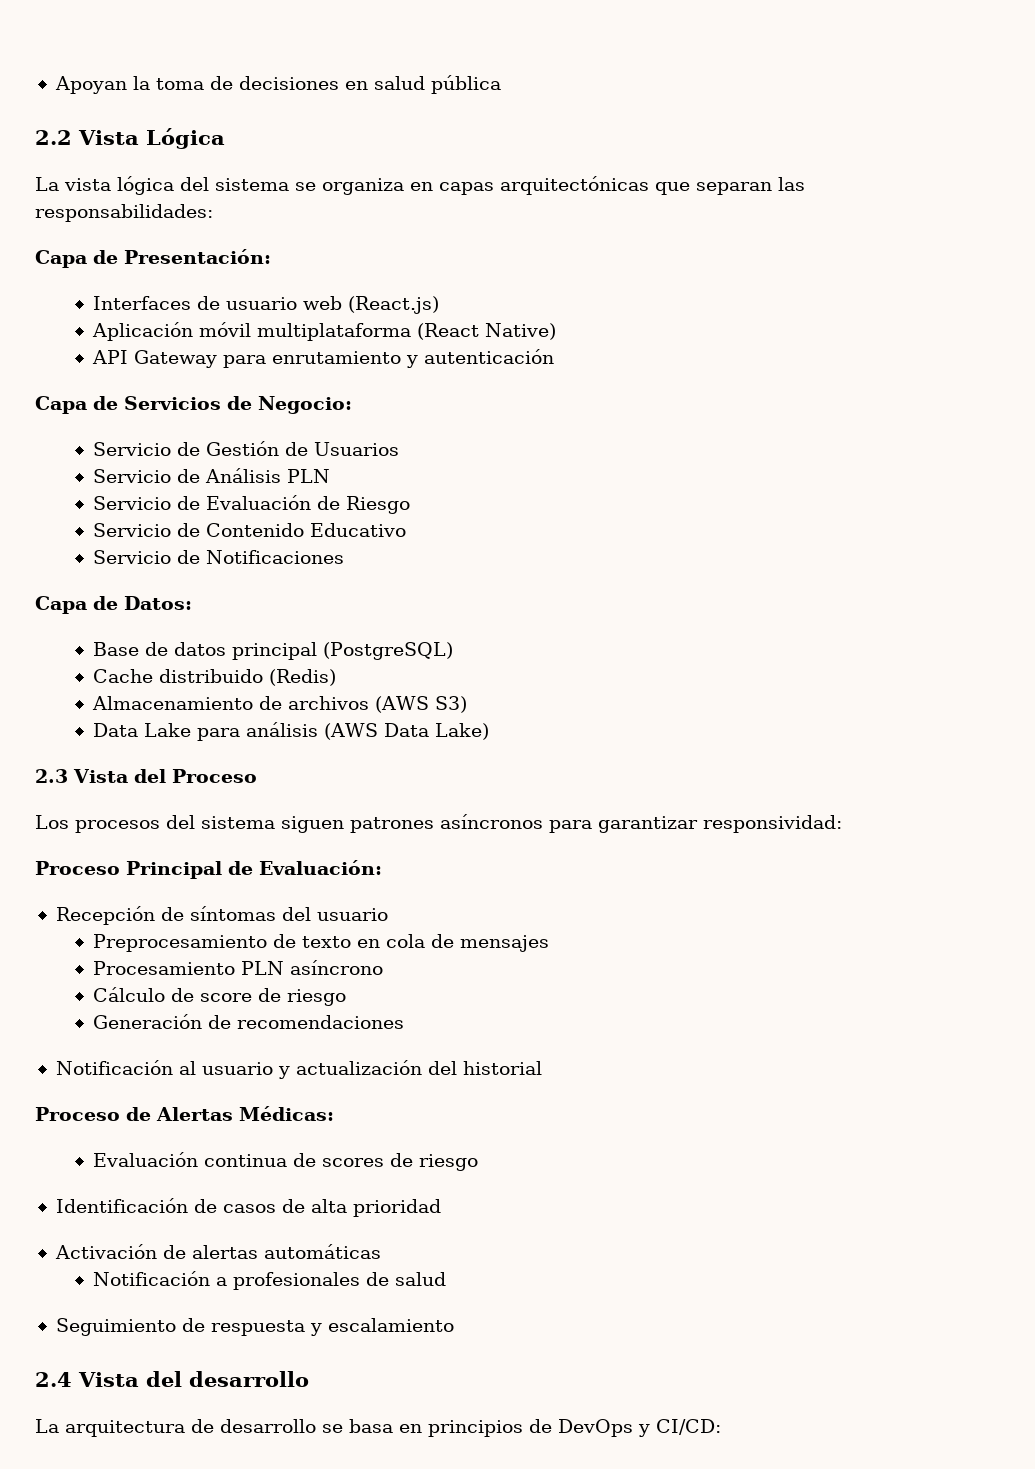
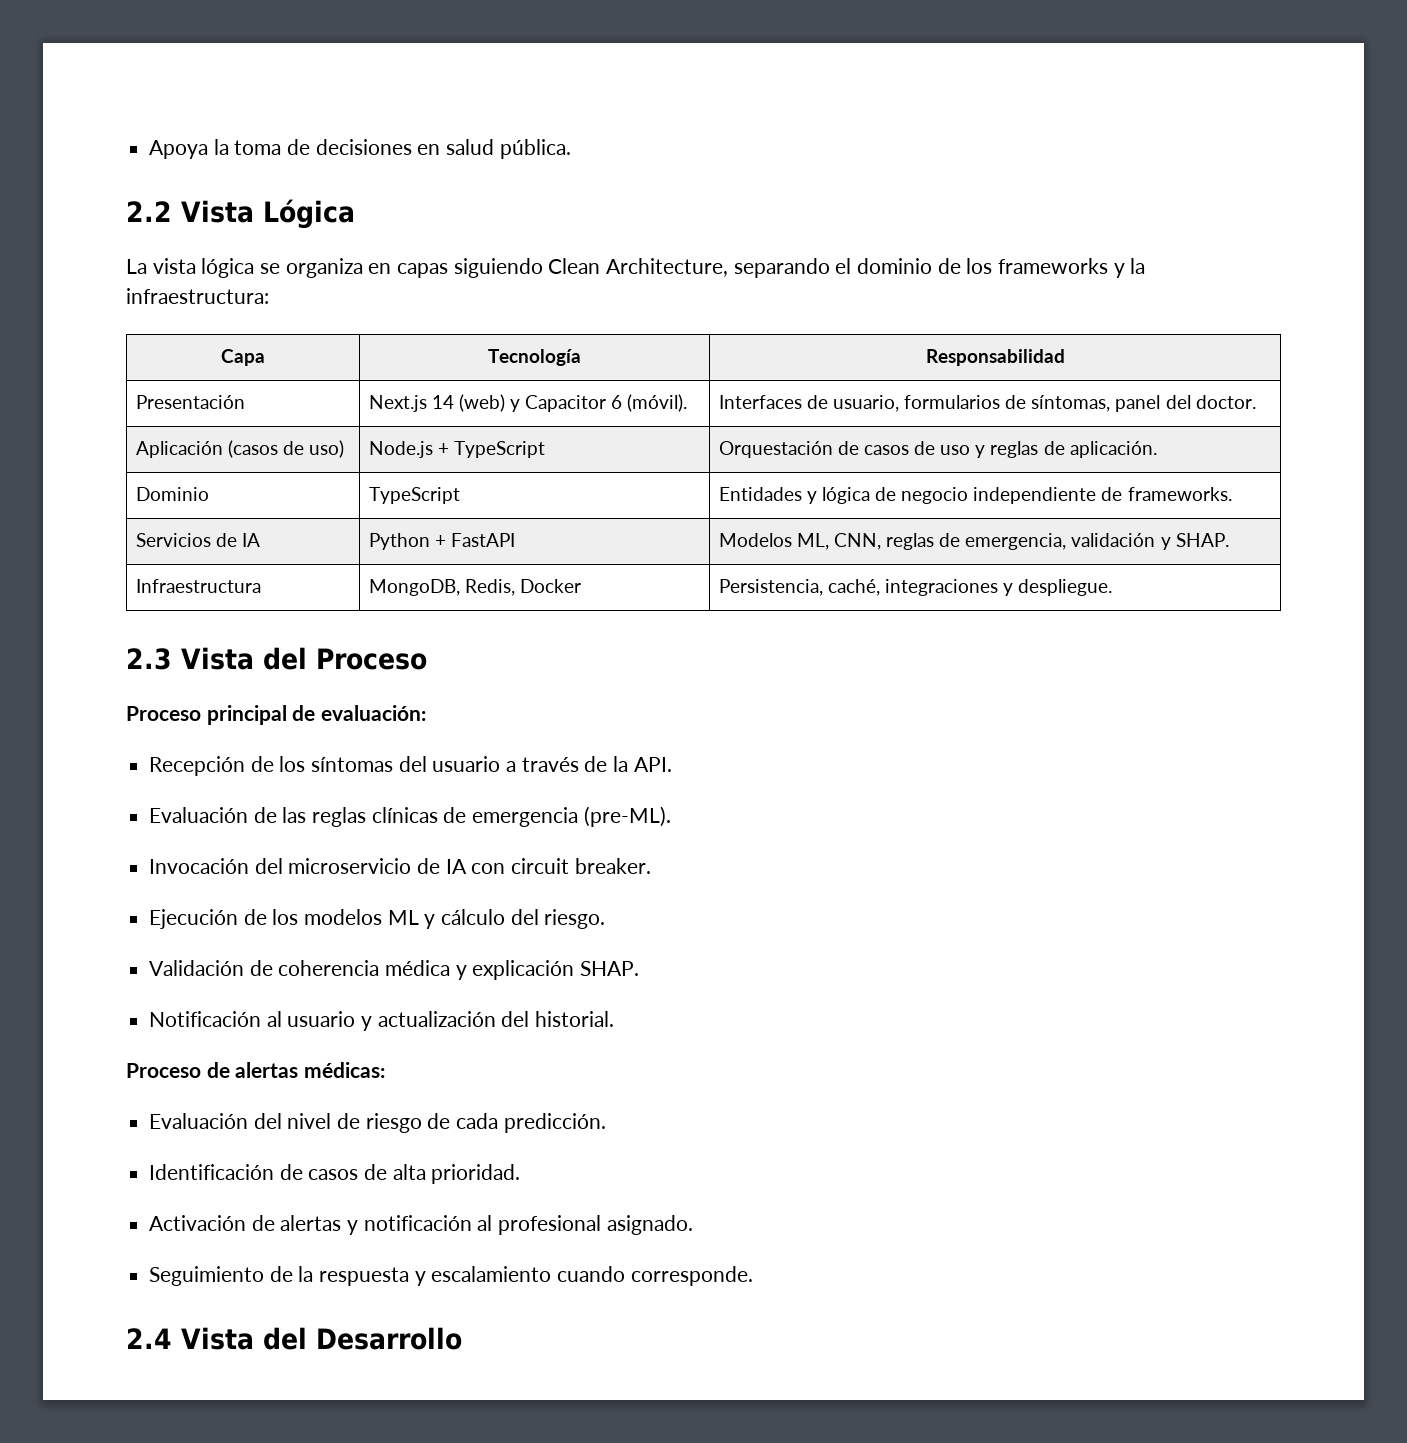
- Apoyan la toma de decisiones en salud pública
+ Apoya la toma de decisiones en salud pública.
- La vista lógica del sistema se organiza en capas arquitectónicas que separan las responsabilidades:
- Capa de Presentación:
- Interfaces de usuario web (React.js)
- Aplicación móvil multiplataforma (React Native)
- API Gateway para enrutamiento y autenticación
- Capa de Servicios de Negocio:
- Servicio de Gestión de Usuarios
- Servicio de Análisis PLN
- Servicio de Evaluación de Riesgo
- Servicio de Contenido Educativo
- Servicio de Notificaciones
- Capa de Datos:
- Base de datos principal (PostgreSQL)
- Cache distribuido (Redis)
- Almacenamiento de archivos (AWS S3)
- Data Lake para análisis (AWS Data Lake)
+ La vista lógica se organiza en capas siguiendo Clean Architecture, separando el dominio de los frameworks y la infraestructura:
+ Capa | Tecnología | Responsabilidad
+ Presentación | Next.js 14 (web) y Capacitor 6 (móvil). | Interfaces de usuario, formularios de síntomas, panel del doctor.
+ Aplicación (casos de uso) | Node.js + TypeScript | Orquestación de casos de uso y reglas de aplicación.
+ Dominio | TypeScript | Entidades y lógica de negocio independiente de frameworks.
+ Servicios de IA | Python + FastAPI | Modelos ML, CNN, reglas de emergencia, validación y SHAP.
+ Infraestructura | MongoDB, Redis, Docker | Persistencia, caché, integraciones y despliegue.
  2.3 Vista del Proceso
- Los procesos del sistema siguen patrones asíncronos para garantizar responsividad:
- Proceso Principal de Evaluación:
+ Proceso principal de evaluación:
- Recepción de síntomas del usuario
- Preprocesamiento de texto en cola de mensajes
- Procesamiento PLN asíncrono
- Cálculo de score de riesgo
- Generación de recomendaciones
+ Recepción de los síntomas del usuario a través de la API.
+ Evaluación de las reglas clínicas de emergencia (pre-ML).
+ Invocación del microservicio de IA con circuit breaker.
+ Ejecución de los modelos ML y cálculo del riesgo.
+ Validación de coherencia médica y explicación SHAP.
- Notificación al usuario y actualización del historial
+ Notificación al usuario y actualización del historial.
- Proceso de Alertas Médicas:
- Evaluación continua de scores de riesgo
+ Proceso de alertas médicas:
+ Evaluación del nivel de riesgo de cada predicción.
- Identificación de casos de alta prioridad
+ Identificación de casos de alta prioridad.
- Activación de alertas automáticas
- Notificación a profesionales de salud
+ Activación de alertas y notificación al profesional asignado.
- Seguimiento de respuesta y escalamiento
+ Seguimiento de la respuesta y escalamiento cuando corresponde.
- 2.4 Vista del desarrollo
- La arquitectura de desarrollo se basa en principios de DevOps y CI/CD:
+ 2.4 Vista del Desarrollo

